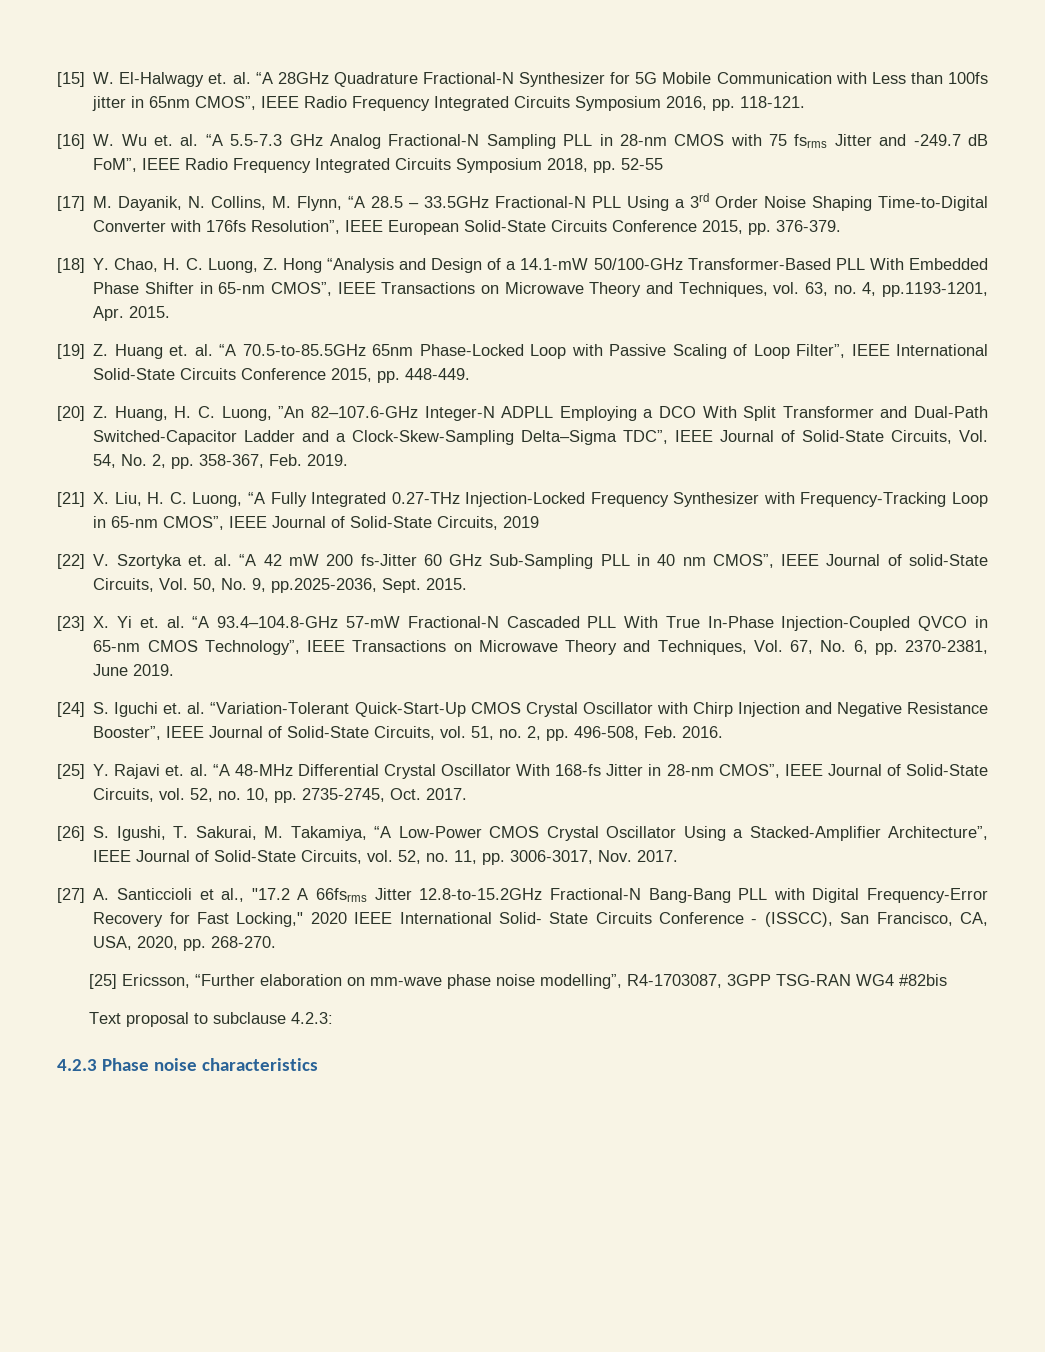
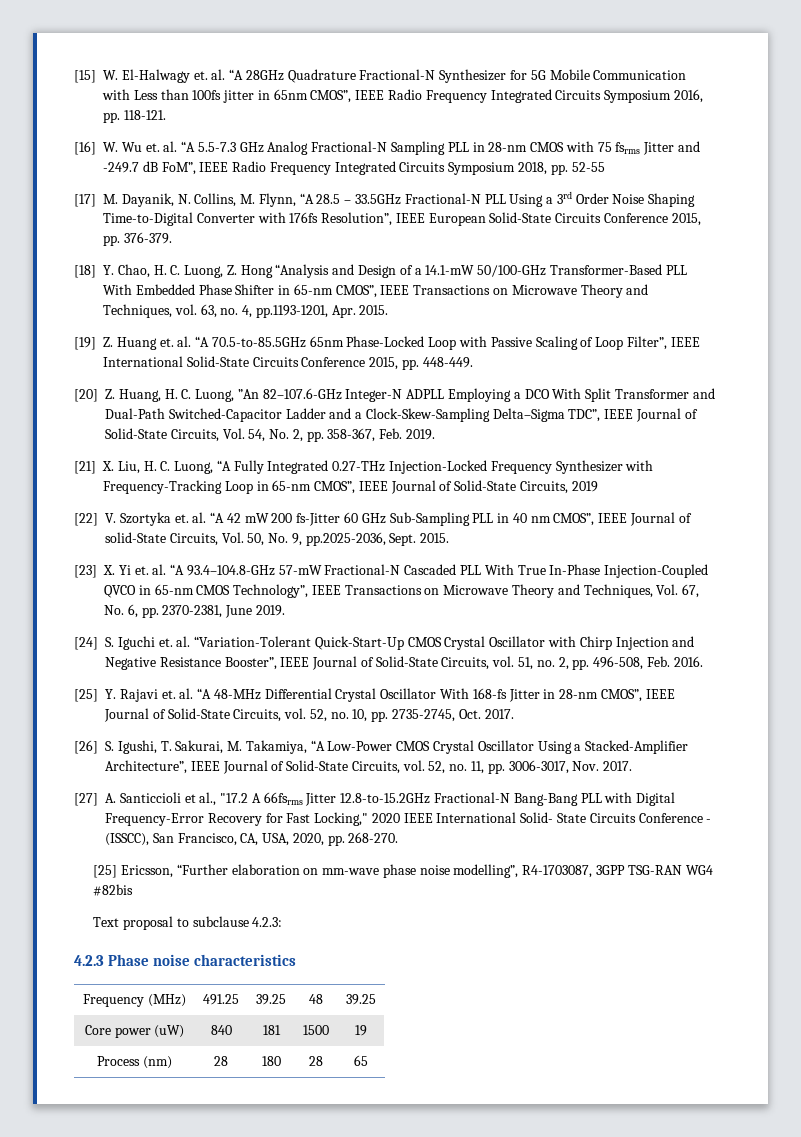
+ Frequency (MHz) | 491.25 | 39.25 | 48 | 39.25
+ Core power (uW) | 840 | 181 | 1500 | 19
+ Process (nm) | 28 | 180 | 28 | 65

